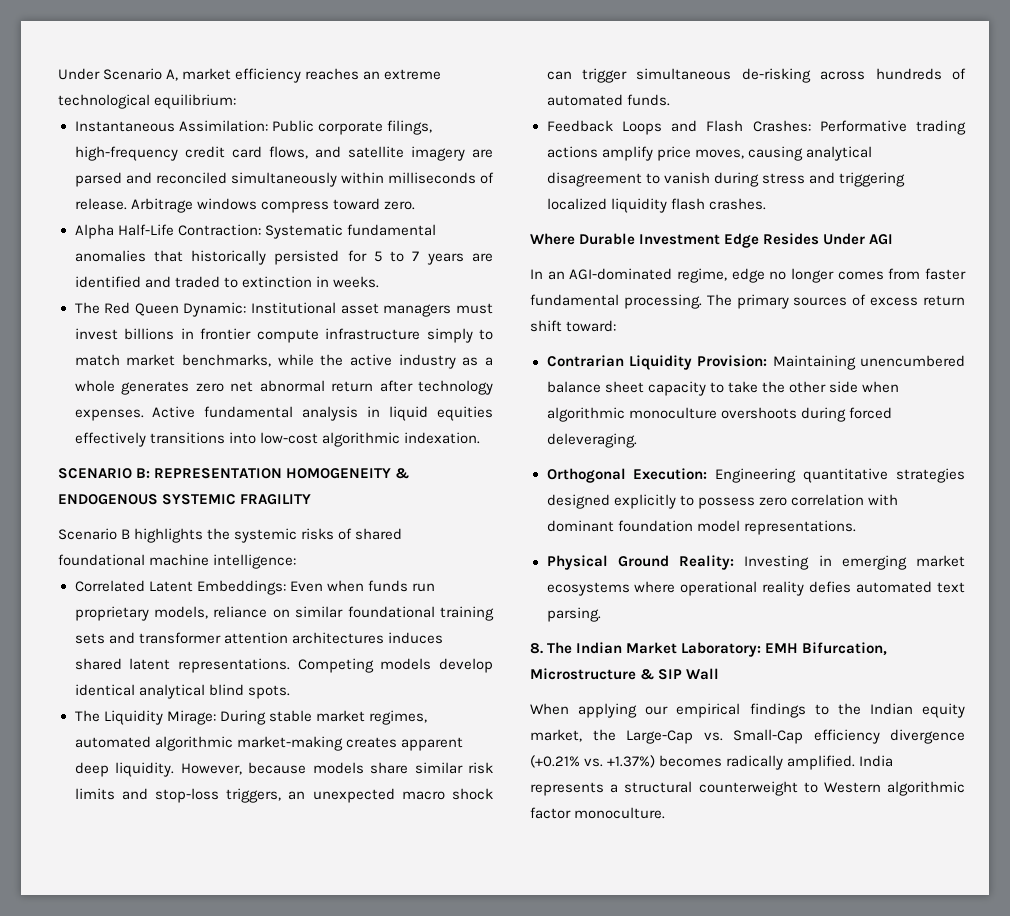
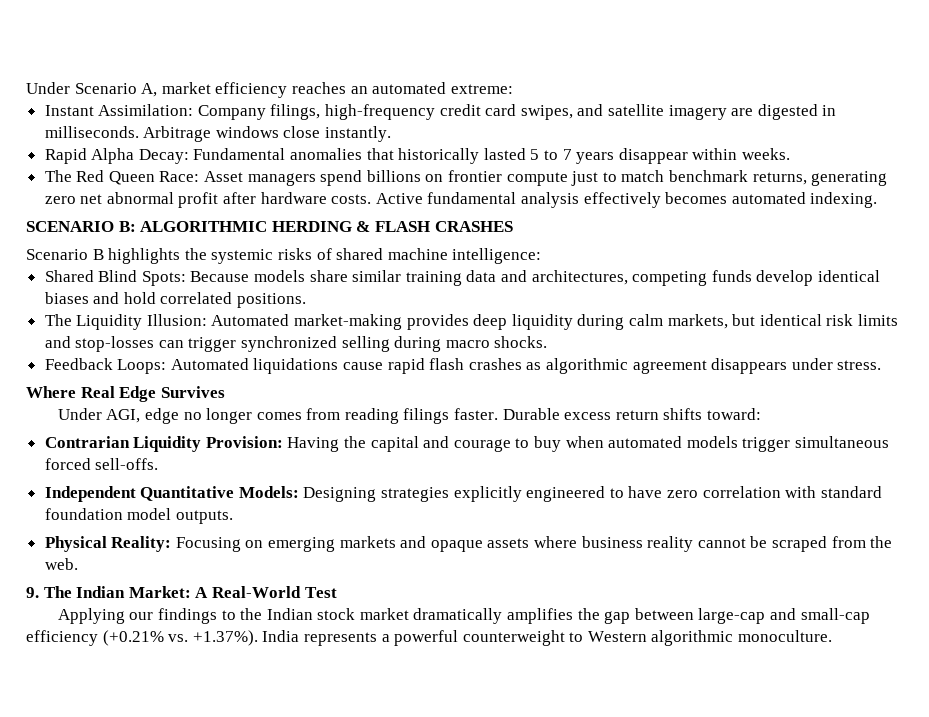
- Under Scenario A, market efficiency reaches an extreme technological equilibrium:
- Instantaneous Assimilation: Public corporate filings, high-frequency credit card flows, and satellite imagery are parsed and reconciled simultaneously within milliseconds of release. Arbitrage windows compress toward zero.
- Alpha Half-Life Contraction: Systematic fundamental anomalies that historically persisted for 5 to 7 years are identified and traded to extinction in weeks.
- The Red Queen Dynamic: Institutional asset managers must invest billions in frontier compute infrastructure simply to match market benchmarks, while the active industry as a whole generates zero net abnormal return after technology expenses. Active fundamental analysis in liquid equities effectively transitions into low-cost algorithmic indexation.
- SCENARIO B: REPRESENTATION HOMOGENEITY & ENDOGENOUS SYSTEMIC FRAGILITY
+ Under Scenario A, market efficiency reaches an automated extreme:
+ Instant Assimilation: Company filings, high-frequency credit card swipes, and satellite imagery are digested in milliseconds. Arbitrage windows close instantly.
+ Rapid Alpha Decay: Fundamental anomalies that historically lasted 5 to 7 years disappear within weeks.
+ The Red Queen Race: Asset managers spend billions on frontier compute just to match benchmark returns, generating zero net abnormal profit after hardware costs. Active fundamental analysis effectively becomes automated indexing.
+ SCENARIO B: ALGORITHMIC HERDING & FLASH CRASHES
- Scenario B highlights the systemic risks of shared foundational machine intelligence:
+ Scenario B highlights the systemic risks of shared machine intelligence:
- Correlated Latent Embeddings: Even when funds run proprietary models, reliance on similar foundational training sets and transformer attention architectures induces shared latent representations. Competing models develop identical analytical blind spots.
- The Liquidity Mirage: During stable market regimes, automated algorithmic market-making creates apparent deep liquidity. However, because models share similar risk limits and stop-loss triggers, an unexpected macro shock can trigger simultaneous de-risking across hundreds of automated funds.
- Feedback Loops and Flash Crashes: Performative trading actions amplify price moves, causing analytical disagreement to vanish during stress and triggering localized liquidity flash crashes.
- Where Durable Investment Edge Resides Under AGI
- In an AGI-dominated regime, edge no longer comes from faster fundamental processing. The primary sources of excess return shift toward:
+ Shared Blind Spots: Because models share similar training data and architectures, competing funds develop identical biases and hold correlated positions.
+ The Liquidity Illusion: Automated market-making provides deep liquidity during calm markets, but identical risk limits and stop-losses can trigger synchronized selling during macro shocks.
+ Feedback Loops: Automated liquidations cause rapid flash crashes as algorithmic agreement disappears under stress.
+ Where Real Edge Survives
+ Under AGI, edge no longer comes from reading filings faster. Durable excess return shifts toward:
- Contrarian Liquidity Provision: Maintaining unencumbered balance sheet capacity to take the other side when algorithmic monoculture overshoots during forced deleveraging.
- Orthogonal Execution: Engineering quantitative strategies designed explicitly to possess zero correlation with dominant foundation model representations.
+ Contrarian Liquidity Provision: Having the capital and courage to buy when automated models trigger simultaneous forced sell-offs.
+ Independent Quantitative Models: Designing strategies explicitly engineered to have zero correlation with standard foundation model outputs.
- Physical Ground Reality: Investing in emerging market ecosystems where operational reality defies automated text parsing.
- 8. The Indian Market Laboratory: EMH Bifurcation, Microstructure & SIP Wall
- When applying our empirical findings to the Indian equity market, the Large-Cap vs. Small-Cap efficiency divergence (+0.21% vs. +1.37%) becomes radically amplified. India represents a structural counterweight to Western algorithmic factor monoculture.
+ Physical Reality: Focusing on emerging markets and opaque assets where business reality cannot be scraped from the web.
+ 9. The Indian Market: A Real-World Test
+ Applying our findings to the Indian stock market dramatically amplifies the gap between large-cap and small-cap efficiency (+0.21% vs. +1.37%). India represents a powerful counterweight to Western algorithmic monoculture.

